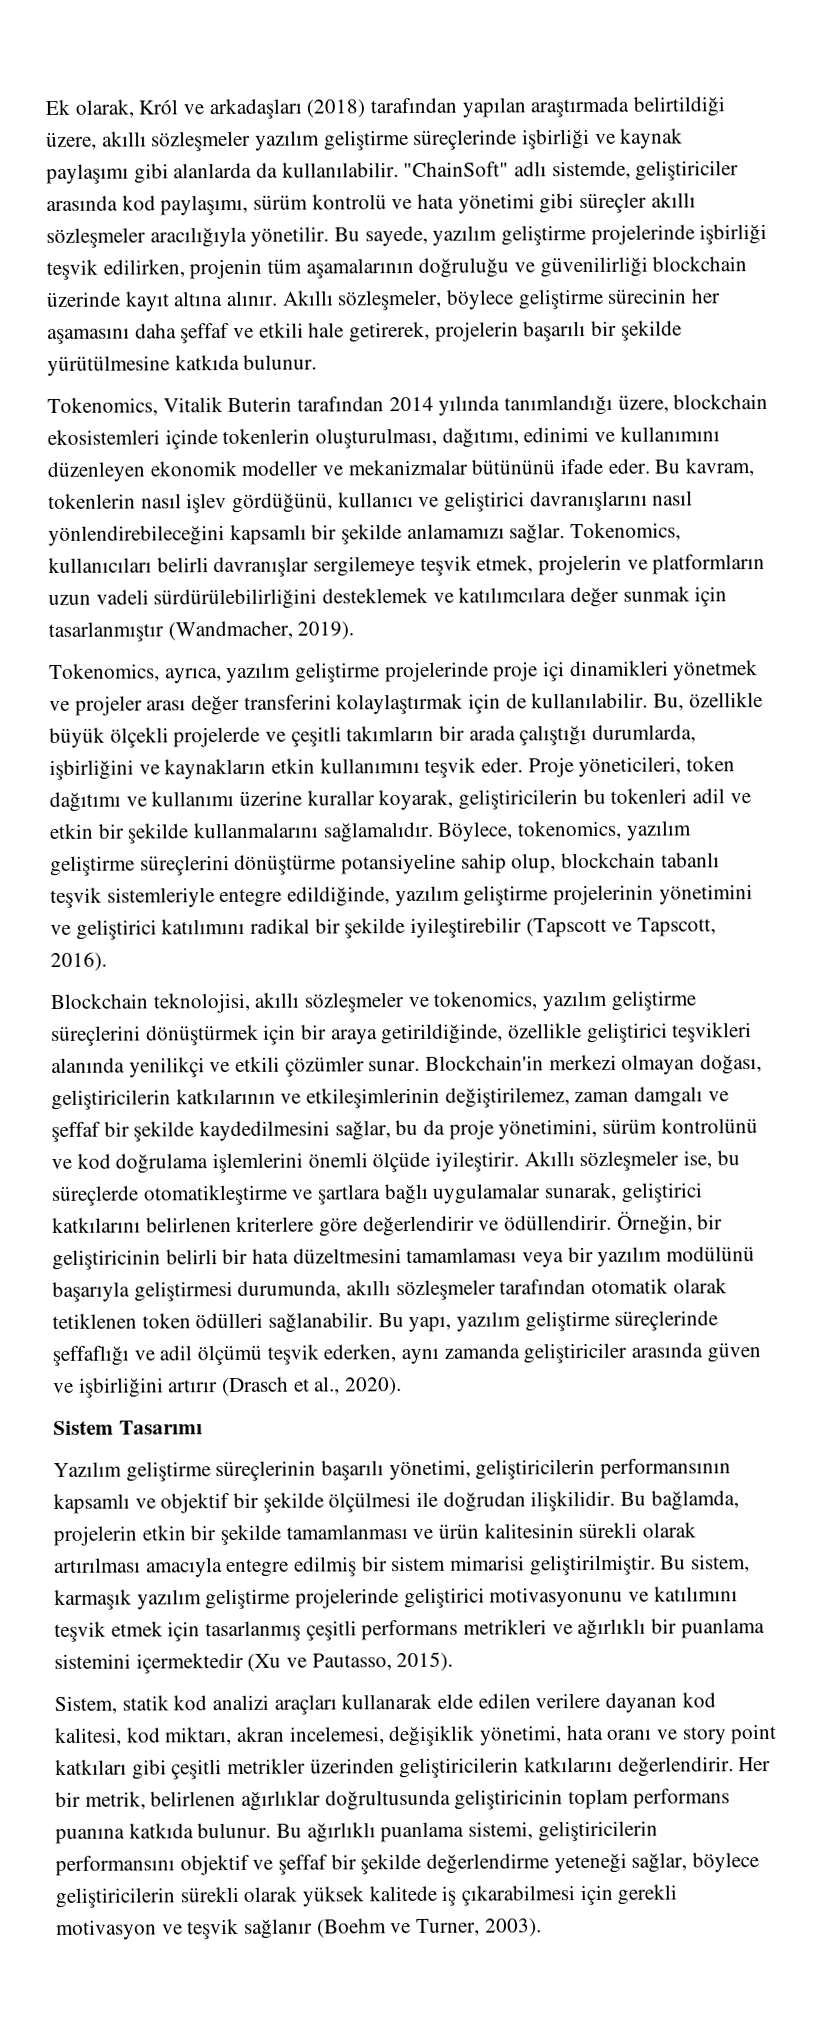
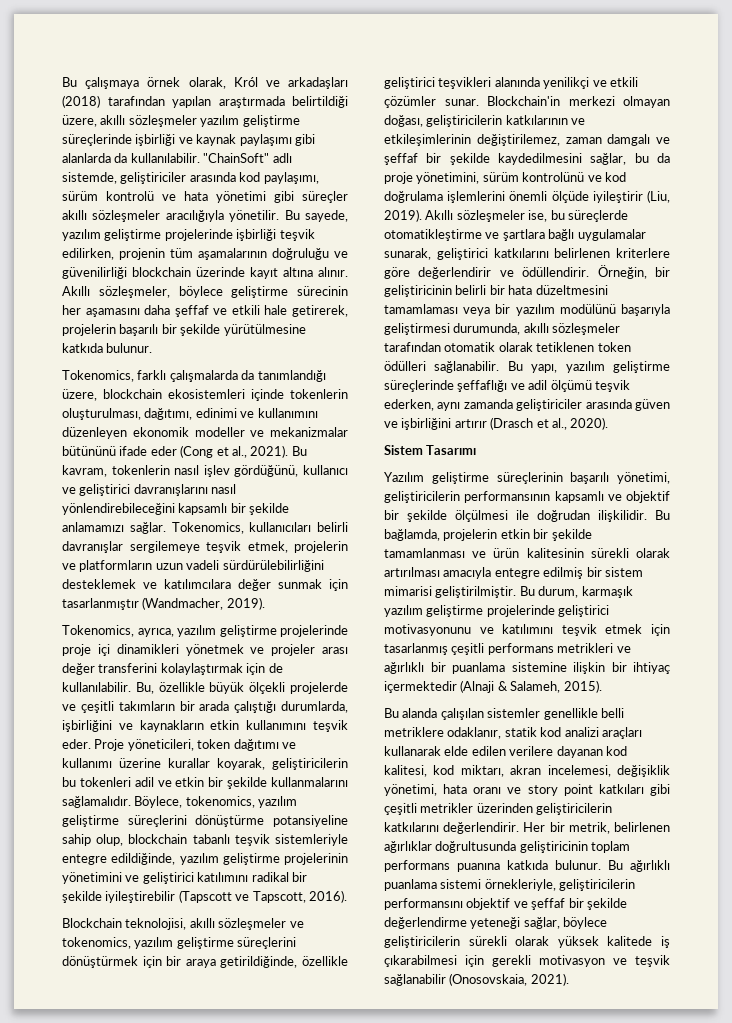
- Ek olarak, Król ve arkadaşları (2018) tarafından yapılan araştırmada belirtildiği üzere, akıllı sözleşmeler yazılım geliştirme süreçlerinde işbirliği ve kaynak paylaşımı gibi alanlarda da kullanılabilir.
+ Bu çalışmaya örnek olarak, Król ve arkadaşları (2018) tarafından yapılan araştırmada belirtildiği üzere, akıllı sözleşmeler yazılım geliştirme süreçlerinde işbirliği ve kaynak paylaşımı gibi alanlarda da kullanılabilir.
- Tokenomics, Vitalik Buterin tarafından 2014 yılında tanımlandığı üzere, blockchain ekosistemleri içinde tokenlerin oluşturulması, dağıtımı, edinimi ve kullanımını düzenleyen ekonomik modeller ve mekanizmalar bütününü ifade eder.
+ Tokenomics, farklı çalışmalarda da tanımlandığı üzere, blockchain ekosistemleri içinde tokenlerin oluşturulması, dağıtımı, edinimi ve kullanımını düzenleyen ekonomik modeller ve mekanizmalar bütününü ifade eder (Cong et al., 2021).
- Blockchain'in merkezi olmayan doğası, geliştiricilerin katkılarının ve etkileşimlerinin değiştirilemez, zaman damgalı ve şeffaf bir şekilde kaydedilmesini sağlar, bu da proje yönetimini, sürüm kontrolünü ve kod doğrulama işlemlerini önemli ölçüde iyileştirir.
+ Blockchain'in merkezi olmayan doğası, geliştiricilerin katkılarının ve etkileşimlerinin değiştirilemez, zaman damgalı ve şeffaf bir şekilde kaydedilmesini sağlar, bu da proje yönetimini, sürüm kontrolünü ve kod doğrulama işlemlerini önemli ölçüde iyileştirir (Liu, 2019).
- Bu sistem, karmaşık yazılım geliştirme projelerinde geliştirici motivasyonunu ve katılımını teşvik etmek için tasarlanmış çeşitli performans metrikleri ve ağırlıklı bir puanlama sistemini içermektedir (Xu ve Pautasso, 2015).
- Sistem, statik kod analizi araçları kullanarak elde edilen verilere dayanan kod kalitesi, kod miktarı, akran incelemesi, değişiklik yönetimi, hata oranı ve story point katkıları gibi çeşitli metrikler üzerinden geliştiricilerin katkılarını değerlendirir.
+ Bu durum, karmaşık yazılım geliştirme projelerinde geliştirici motivasyonunu ve katılımını teşvik etmek için tasarlanmış çeşitli performans metrikleri ve ağırlıklı bir puanlama sistemine ilişkin bir ihtiyaç içermektedir (Alnaji & Salameh, 2015).
+ Bu alanda çalışılan sistemler genellikle belli metriklere odaklanır, statik kod analizi araçları kullanarak elde edilen verilere dayanan kod kalitesi, kod miktarı, akran incelemesi, değişiklik yönetimi, hata oranı ve story point katkıları gibi çeşitli metrikler üzerinden geliştiricilerin katkılarını değerlendirir.
- Bu ağırlıklı puanlama sistemi, geliştiricilerin performansını objektif ve şeffaf bir şekilde değerlendirme yeteneği sağlar, böylece geliştiricilerin sürekli olarak yüksek kalitede iş çıkarabilmesi için gerekli motivasyon ve teşvik sağlanır (Boehm ve Turner, 2003).
+ Bu ağırlıklı puanlama sistemi örnekleriyle, geliştiricilerin performansını objektif ve şeffaf bir şekilde değerlendirme yeteneği sağlar, böylece geliştiricilerin sürekli olarak yüksek kalitede iş çıkarabilmesi için gerekli motivasyon ve teşvik sağlanabilir (Onosovskaia, 2021).

